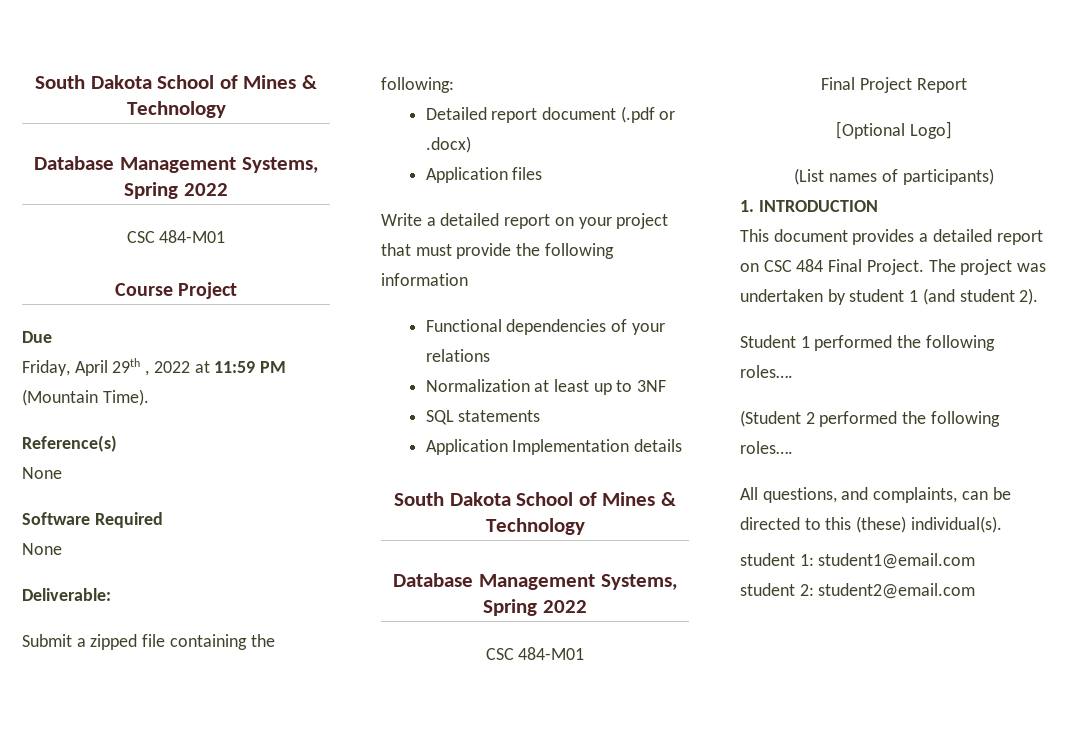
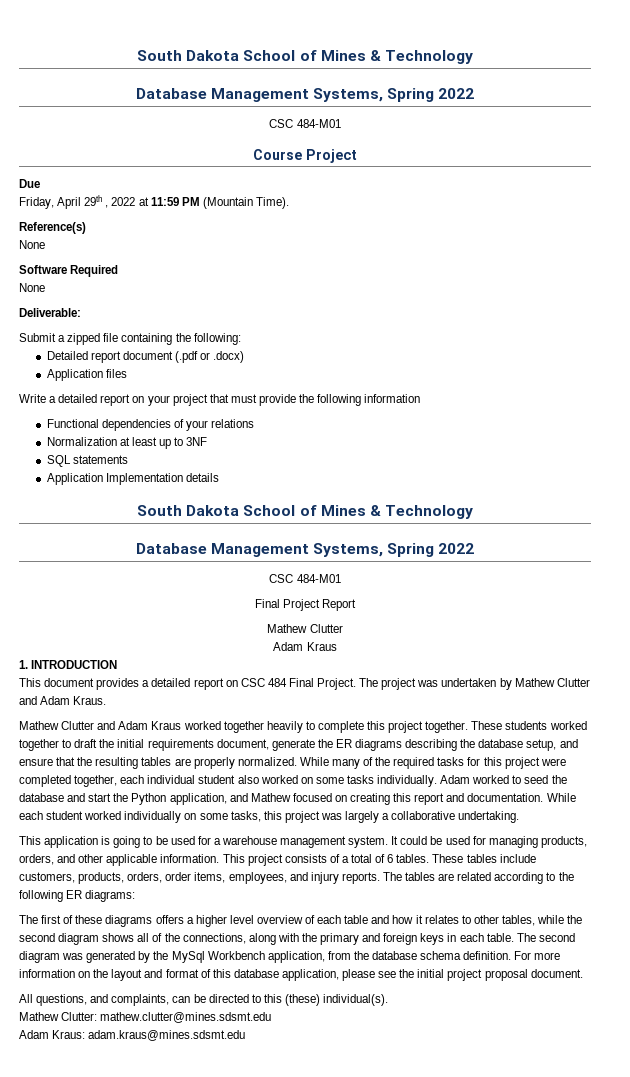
  Final Project Report
- [Optional Logo]
- (List names of participants)
+ Mathew Clutter
+ Adam Kraus
- The project was undertaken by student 1 (and student 2).
- Student 1 performed the following roles….
- (Student 2 performed the following roles….
+ The project was undertaken by Mathew Clutter and Adam Kraus.
+ Mathew Clutter and Adam Kraus worked together heavily to complete this project together. These students worked together to draft the initial requirements document, generate the ER diagrams describing the database setup, and ensure that the resulting tables are properly normalized. While many of the required tasks for this project were completed together, each individual student also worked on some tasks individually. Adam worked to seed the database and start the Python application, and Mathew focused on creating this report and documentation. While each student worked individually on some tasks, this project was largely a collaborative undertaking.
+ This application is going to be used for a warehouse management system. It could be used for managing products, orders, and other applicable information. This project consists of a total of 6 tables. These tables include customers, products, orders, order items, employees, and injury reports. The tables are related according to the following ER diagrams:
+ The first of these diagrams offers a higher level overview of each table and how it relates to other tables, while the second diagram shows all of the connections, along with the primary and foreign keys in each table. The second diagram was generated by the MySql Workbench application, from the database schema definition. For more information on the layout and format of this database application, please see the initial project proposal document.
- student 1: student1@email.com
- student 2: student2@email.com
+ Mathew Clutter: mathew.clutter@mines.sdsmt.edu
+ Adam Kraus: adam.kraus@mines.sdsmt.edu

